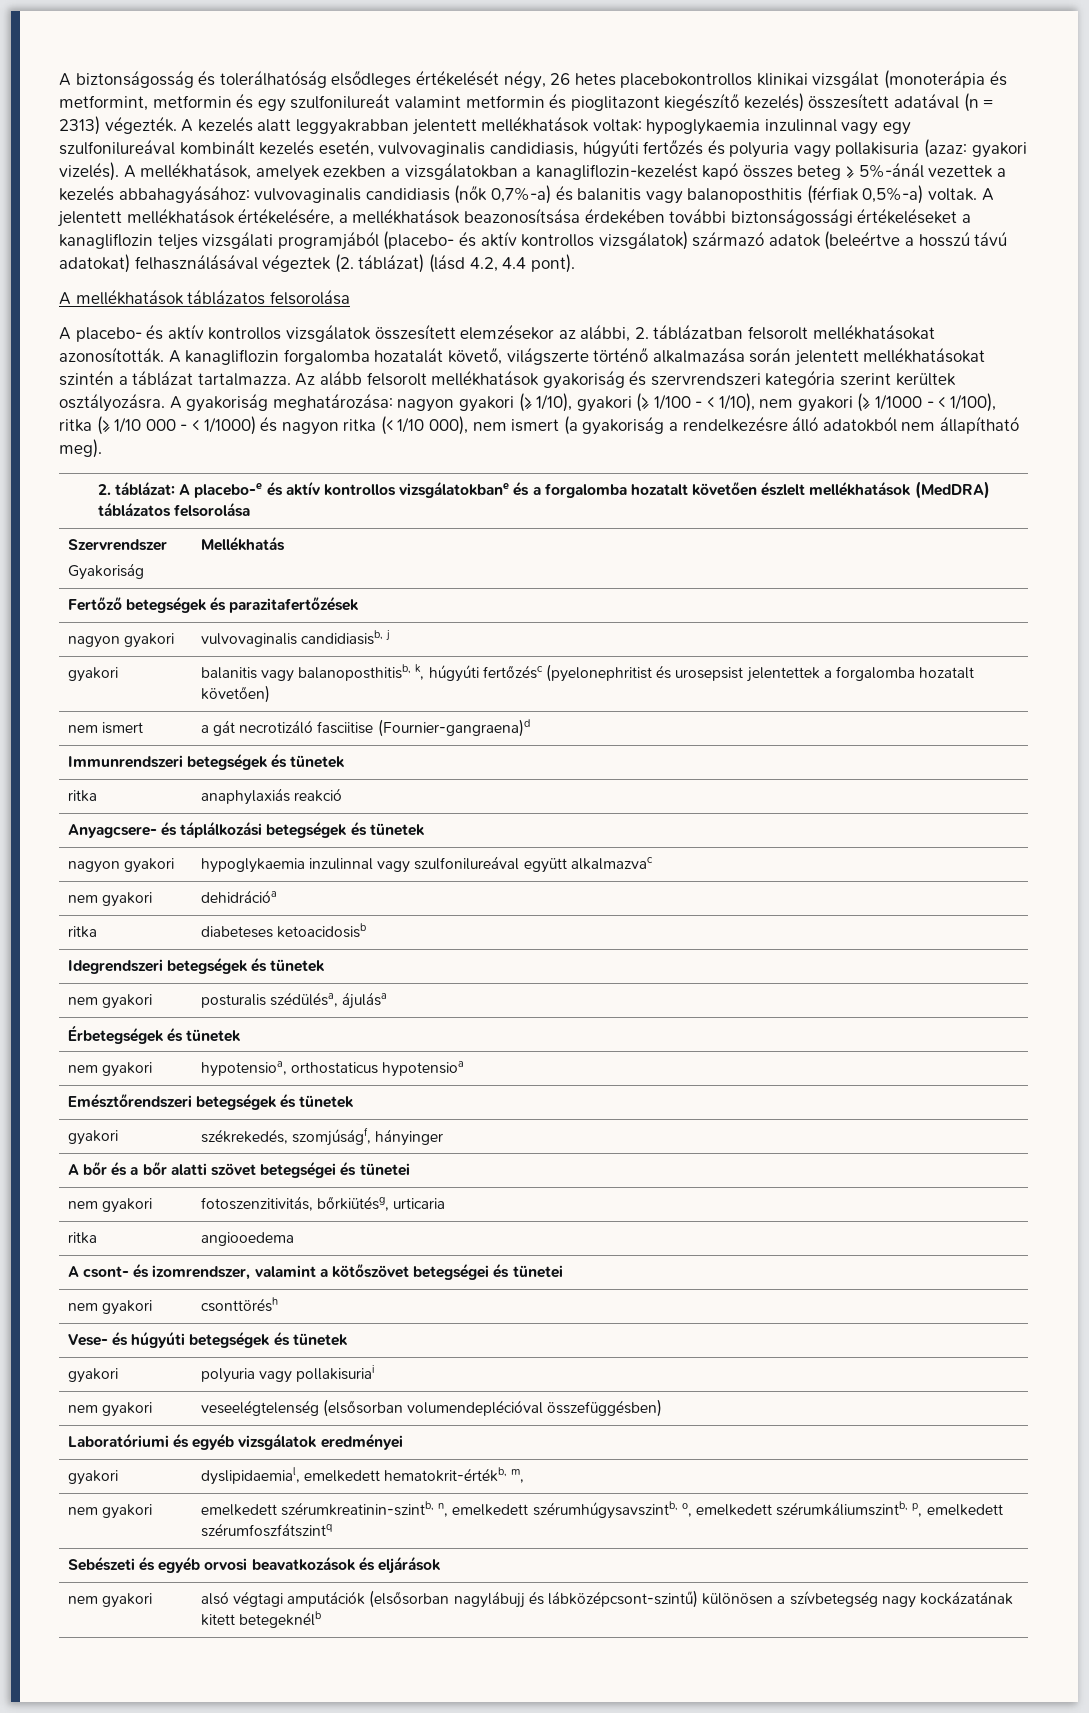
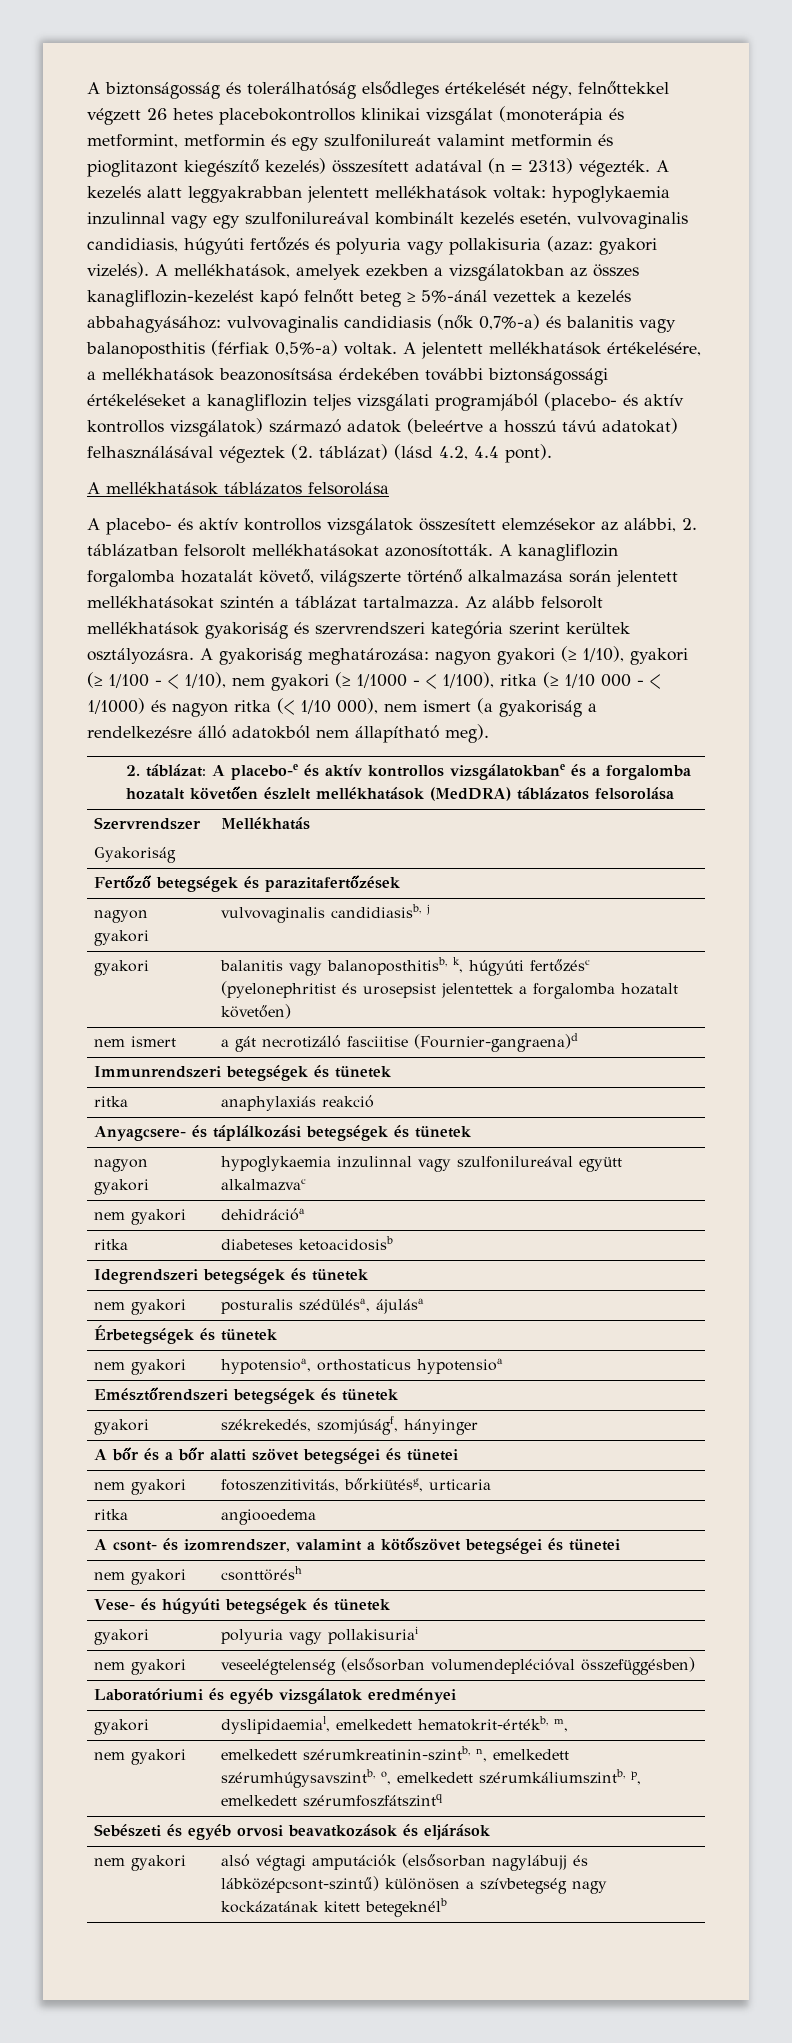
- A biztonságosság és tolerálhatóság elsődleges értékelését négy, 26 hetes placebokontrollos klinikai vizsgálat (monoterápia és metformint, metformin és egy szulfonilureát valamint metformin és pioglitazont kiegészítő kezelés) összesített adatával (n = 2313) végezték.
+ A biztonságosság és tolerálhatóság elsődleges értékelését négy, felnőttekkel végzett 26 hetes placebokontrollos klinikai vizsgálat (monoterápia és metformint, metformin és egy szulfonilureát valamint metformin és pioglitazont kiegészítő kezelés) összesített adatával (n = 2313) végezték.
- A mellékhatások, amelyek ezekben a vizsgálatokban a kanagliflozin-kezelést kapó összes beteg ≥ 5%-ánál vezettek a kezelés abbahagyásához: vulvovaginalis candidiasis (nők 0,7%-a) és balanitis vagy balanoposthitis (férfiak 0,5%-a) voltak.
+ A mellékhatások, amelyek ezekben a vizsgálatokban az összes kanagliflozin-kezelést kapó felnőtt beteg ≥ 5%-ánál vezettek a kezelés abbahagyásához: vulvovaginalis candidiasis (nők 0,7%-a) és balanitis vagy balanoposthitis (férfiak 0,5%-a) voltak.

